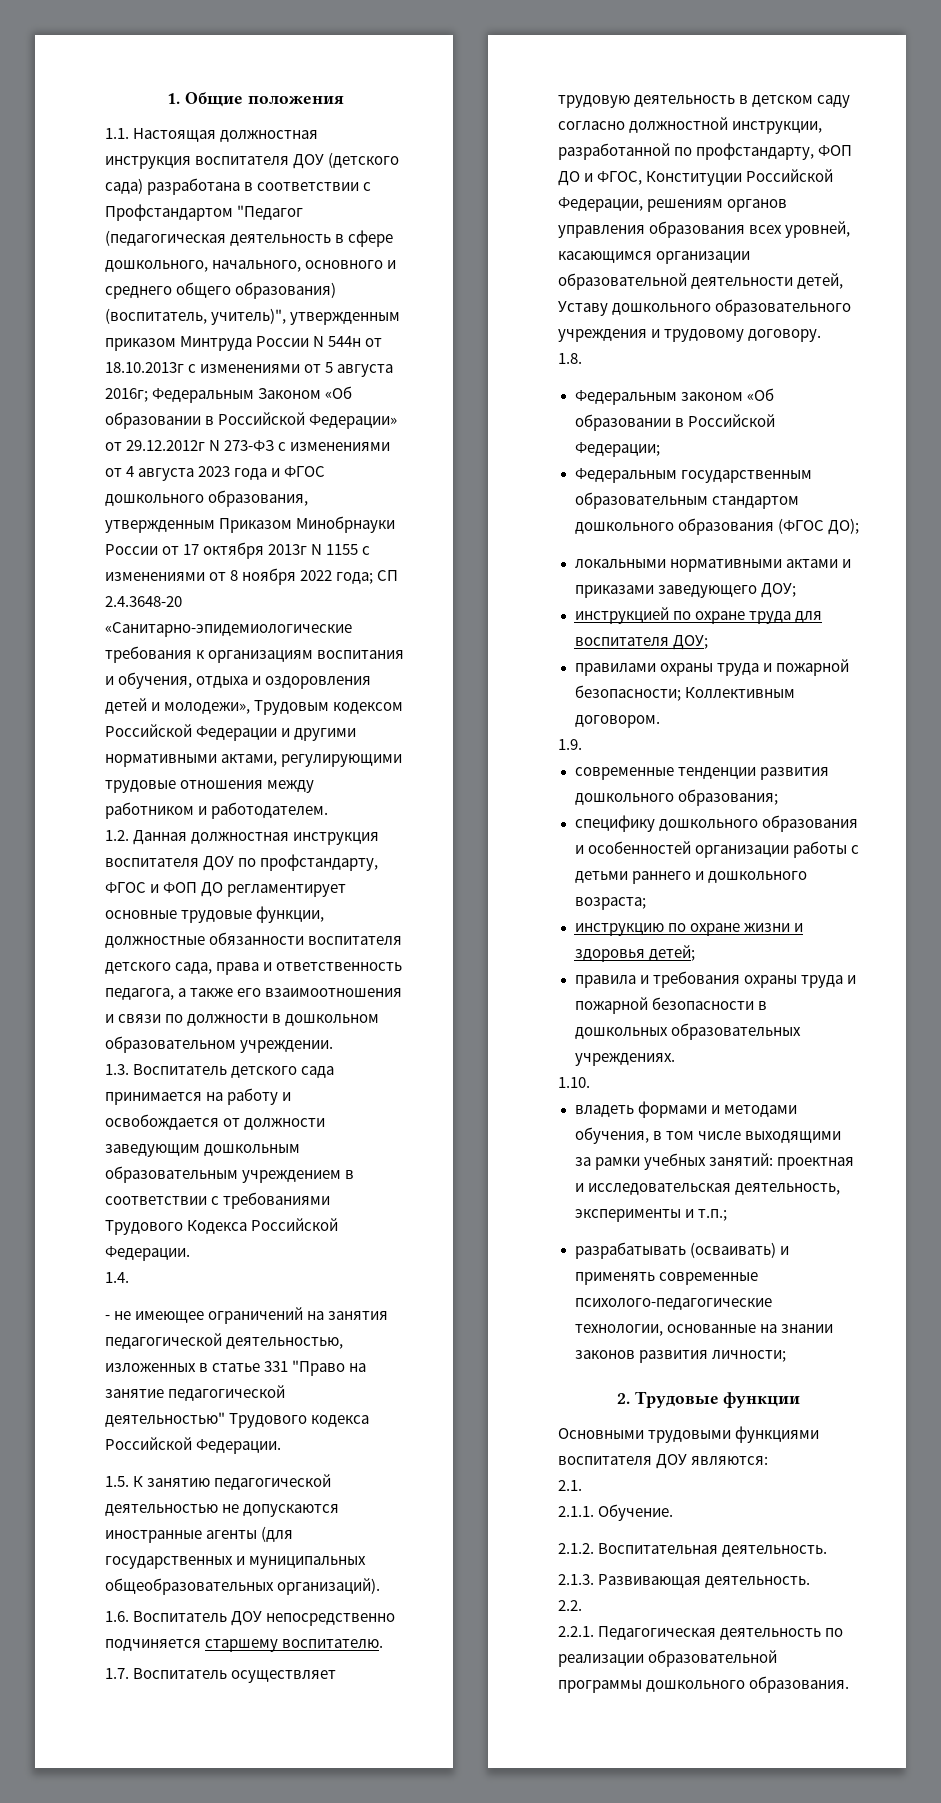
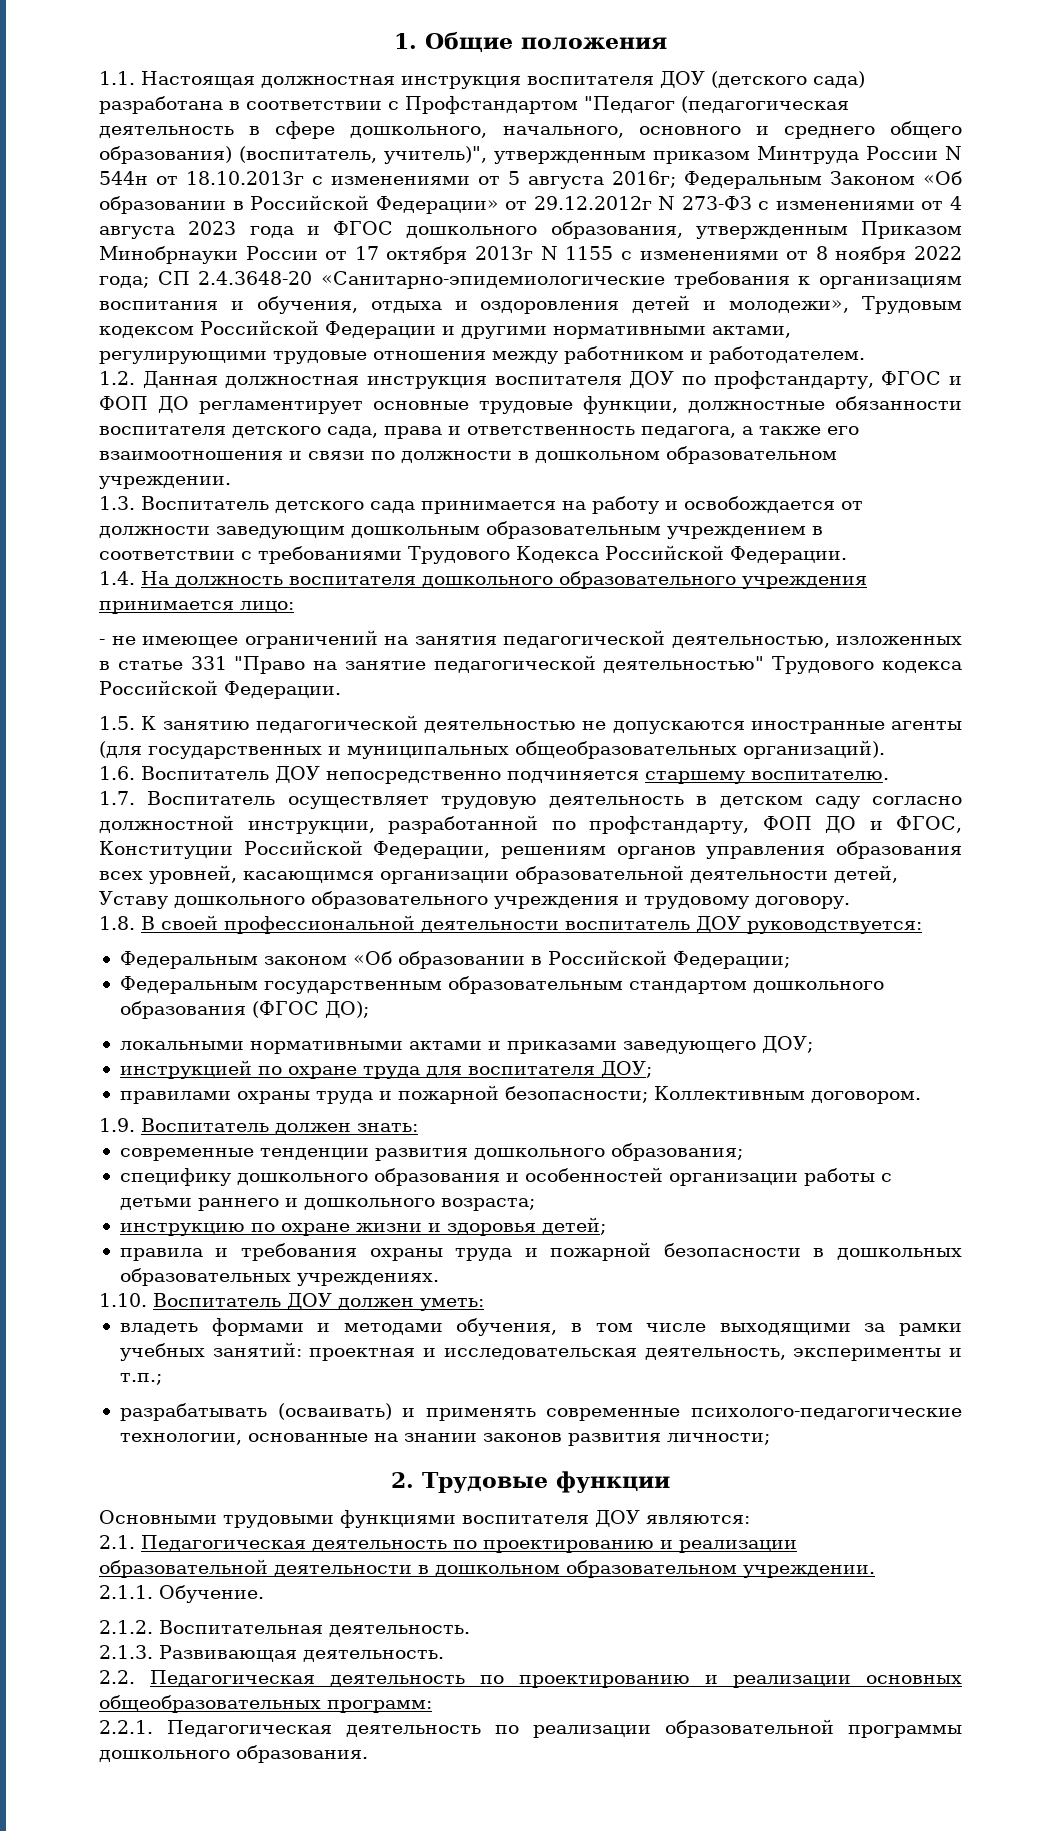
- 1.4.
+ 1.4. На должность воспитателя дошкольного образовательного учреждения принимается лицо:
- 1.8.
+ 1.8. В своей профессиональной деятельности воспитатель ДОУ руководствуется:
- 1.9.
+ 1.9. Воспитатель должен знать:
- 1.10.
+ 1.10. Воспитатель ДОУ должен уметь:
- 2.1.
+ 2.1. Педагогическая деятельность по проектированию и реализации образовательной деятельности в дошкольном образовательном учреждении.
- 2.2.
+ 2.2. Педагогическая деятельность по проектированию и реализации основных общеобразовательных программ:

